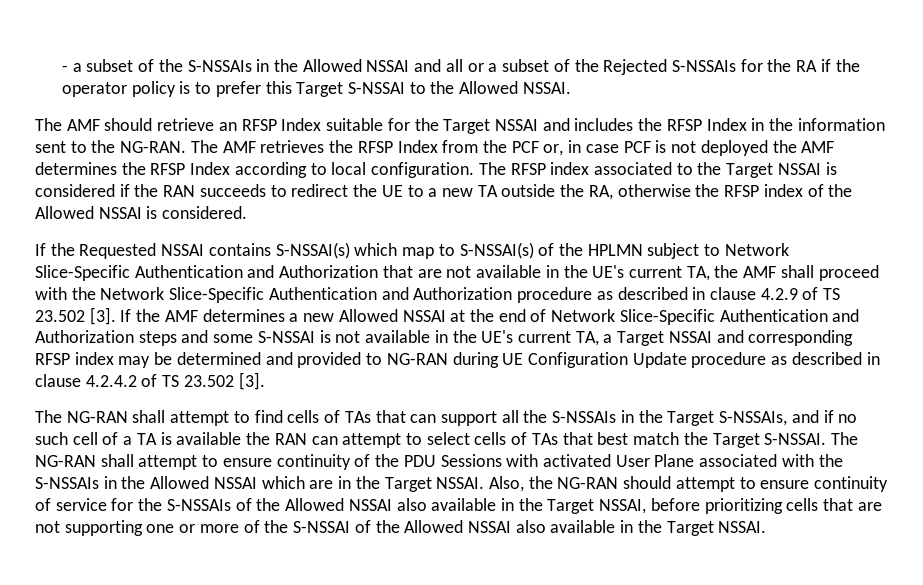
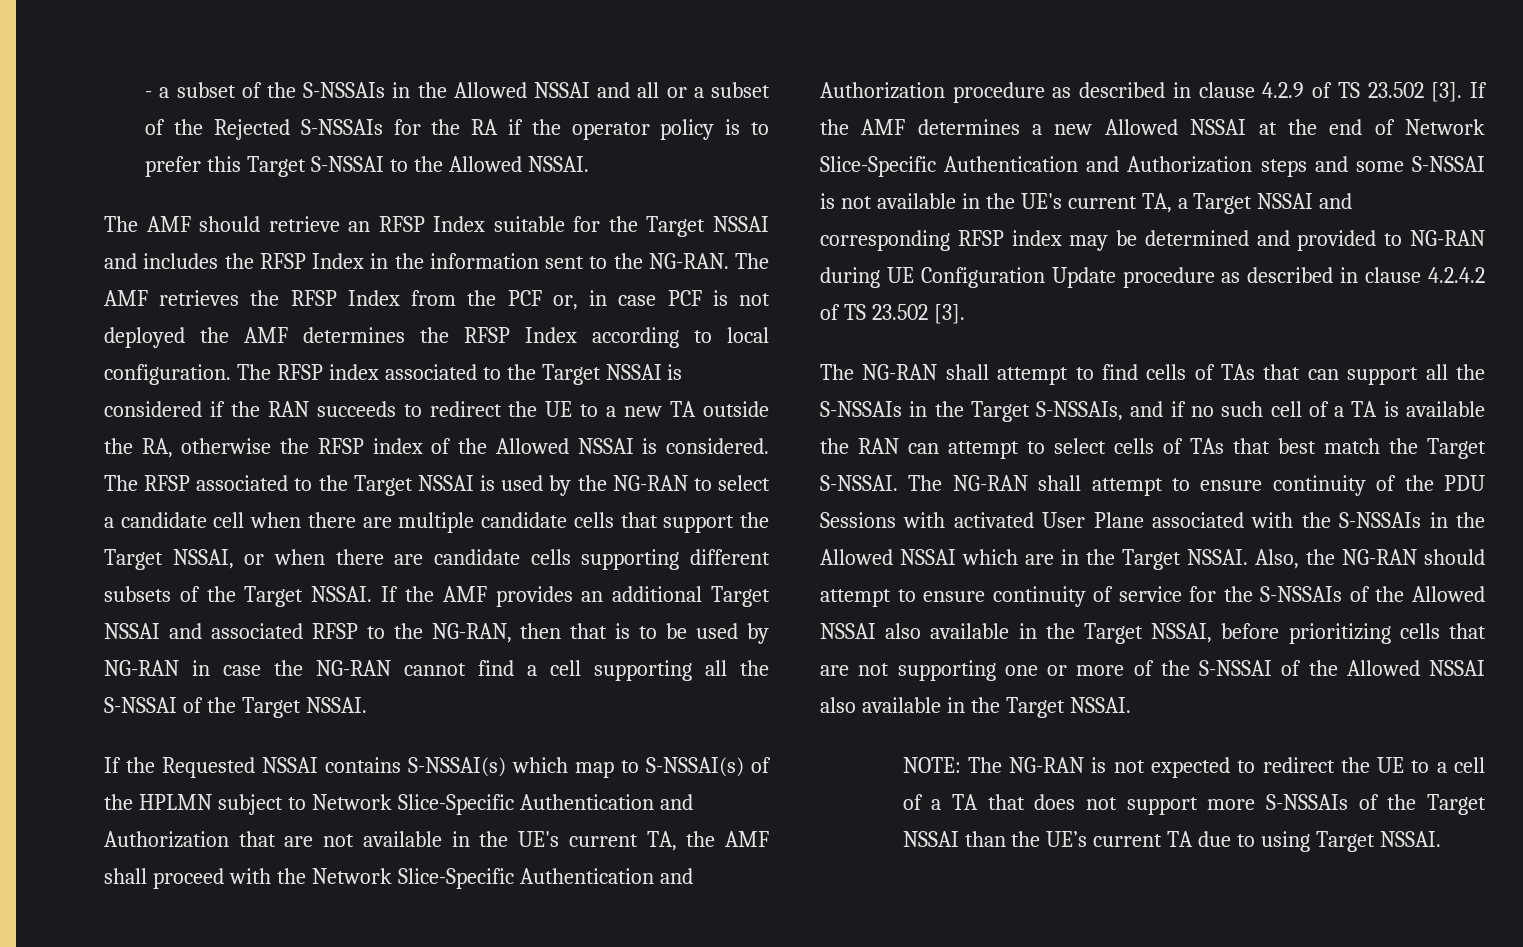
+ The RFSP associated to the Target NSSAI is used by the NG-RAN to select a candidate cell when there are multiple candidate cells that support the Target NSSAI, or when there are candidate cells supporting different subsets of the Target NSSAI. If the AMF provides an additional Target NSSAI and associated RFSP to the NG-RAN, then that is to be used by NG-RAN in case the NG-RAN cannot find a cell supporting all the S-NSSAI of the Target NSSAI.
+ NOTE: The NG-RAN is not expected to redirect the UE to a cell of a TA that does not support more S-NSSAIs of the Target NSSAI than the UE’s current TA due to using Target NSSAI.

